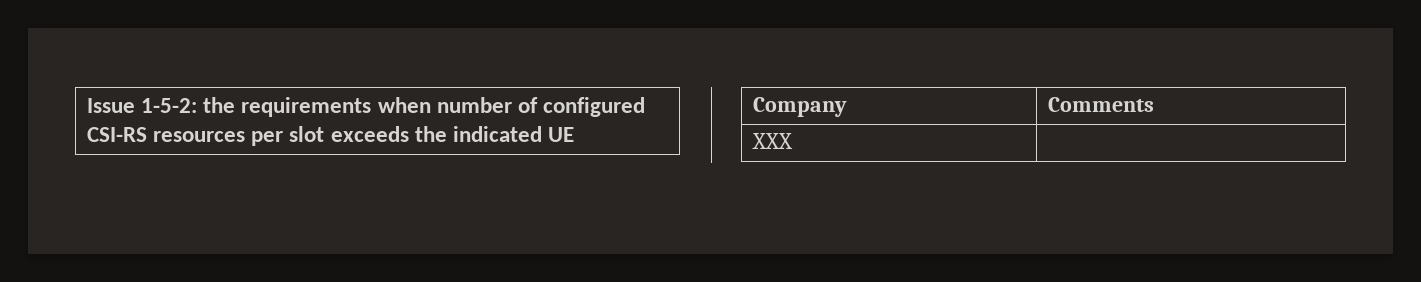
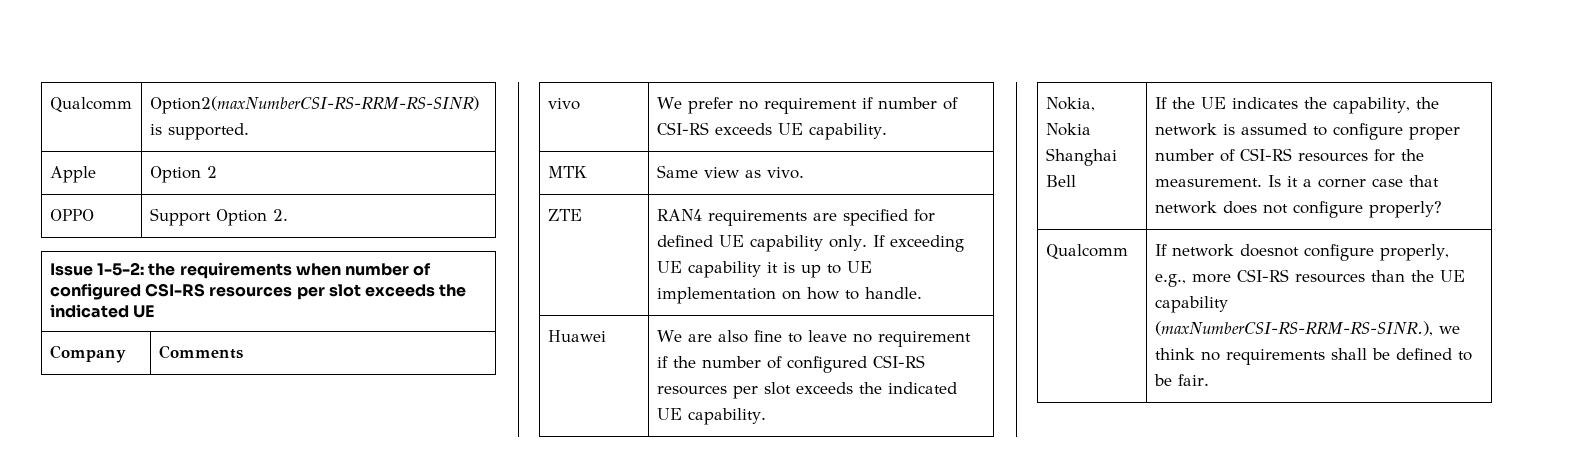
+ Qualcomm | Option2(maxNumberCSI-RS-RRM-RS-SINR) is supported.
+ Apple | Option 2
+ OPPO | Support Option 2.
- XXX |
+ vivo | We prefer no requirement if number of CSI-RS exceeds UE capability.
+ MTK | Same view as vivo.
+ ZTE | RAN4 requirements are specified for defined UE capability only. If exceeding UE capability it is up to UE implementation on how to handle.
+ Huawei | We are also fine to leave no requirement if the number of configured CSI-RS resources per slot exceeds the indicated UE capability.
+ Nokia, Nokia Shanghai Bell | If the UE indicates the capability, the network is assumed to configure proper number of CSI-RS resources for the measurement. Is it a corner case that network does not configure properly?
+ Qualcomm | If network doesnot configure properly, e.g., more CSI-RS resources than the UE capability (maxNumberCSI-RS-RRM-RS-SINR.), we think no requirements shall be defined to be fair.

